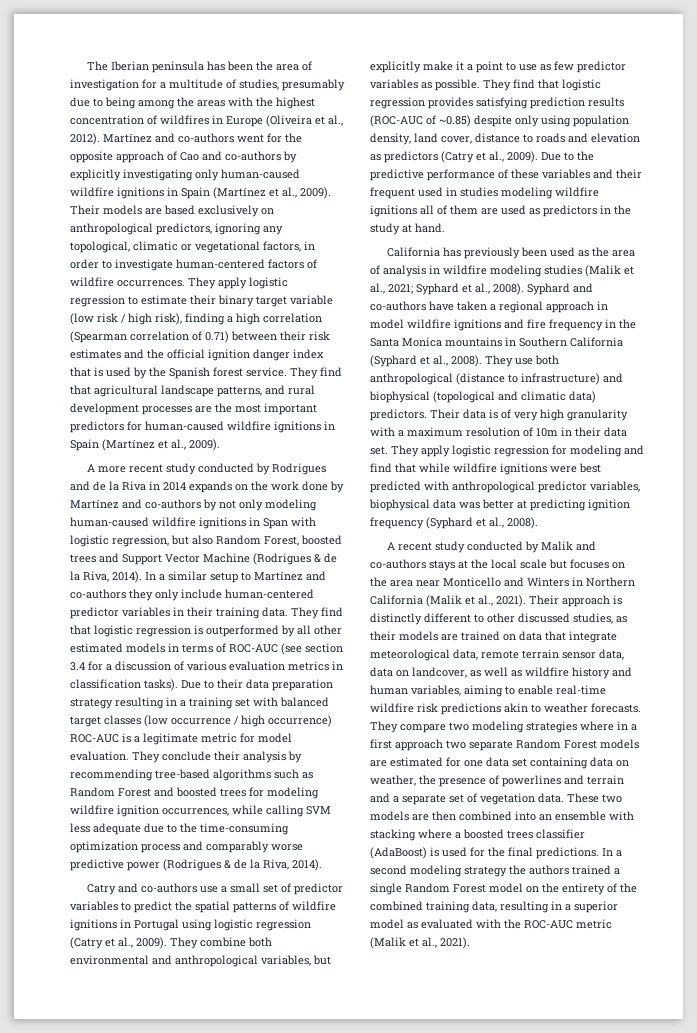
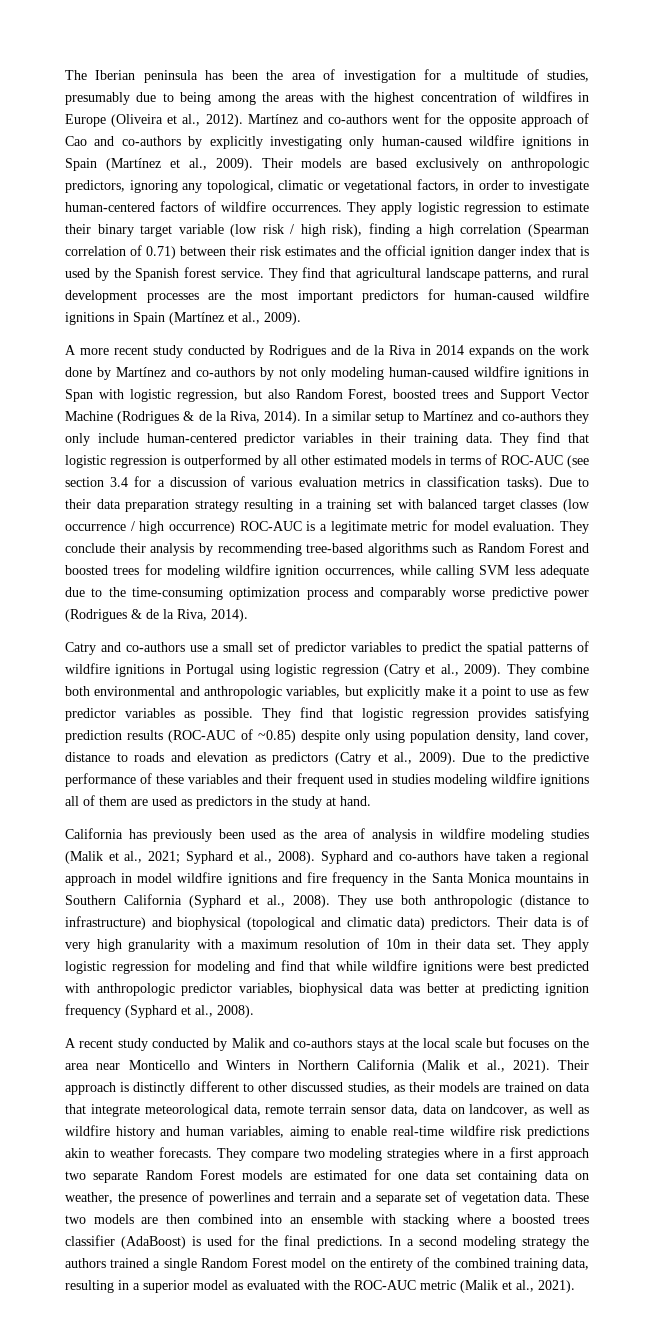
- Their models are based exclusively on anthropological predictors, ignoring any topological, climatic or vegetational factors, in order to investigate human-centered factors of wildfire occurrences.
+ Their models are based exclusively on anthropologic predictors, ignoring any topological, climatic or vegetational factors, in order to investigate human-centered factors of wildfire occurrences.
- They combine both environmental and anthropological variables, but explicitly make it a point to use as few predictor variables as possible.
+ They combine both environmental and anthropologic variables, but explicitly make it a point to use as few predictor variables as possible.
- They use both anthropological (distance to infrastructure) and biophysical (topological and climatic data) predictors.
+ They use both anthropologic (distance to infrastructure) and biophysical (topological and climatic data) predictors.
- They apply logistic regression for modeling and find that while wildfire ignitions were best predicted with anthropological predictor variables, biophysical data was better at predicting ignition frequency (Syphard et al., 2008).
+ They apply logistic regression for modeling and find that while wildfire ignitions were best predicted with anthropologic predictor variables, biophysical data was better at predicting ignition frequency (Syphard et al., 2008).

